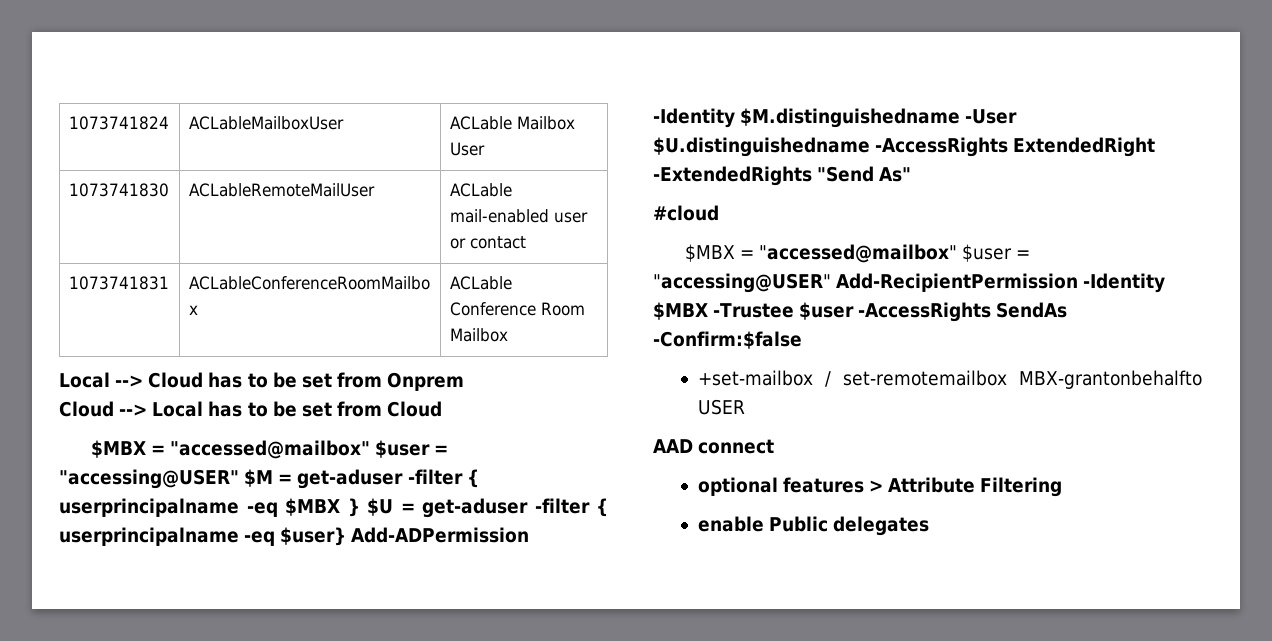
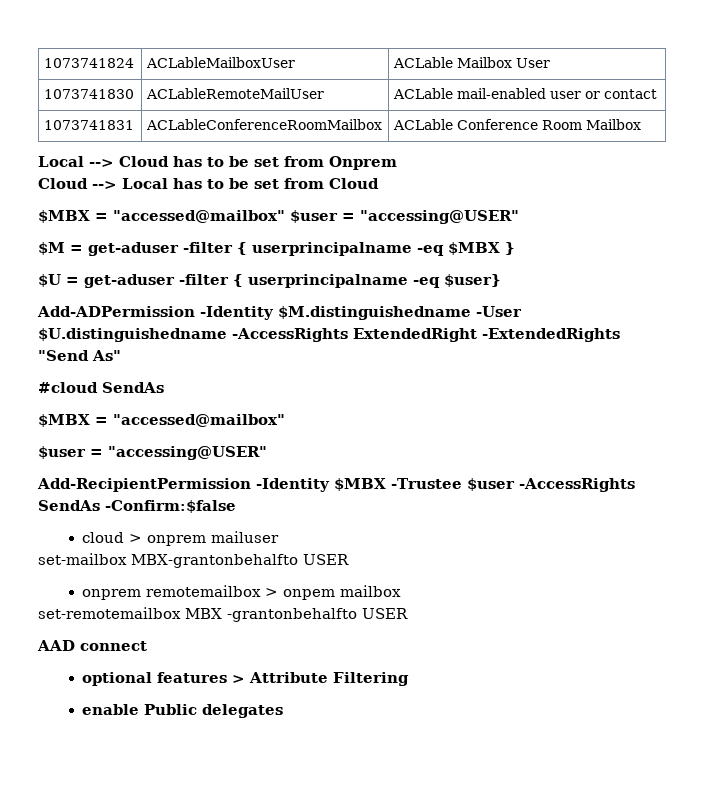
- $MBX = "accessed@mailbox" $user = "accessing@USER" $M = get-aduser -filter { userprincipalname -eq $MBX } $U = get-aduser -filter { userprincipalname -eq $user} Add-ADPermission -Identity $M.distinguishedname -User $U.distinguishedname -AccessRights ExtendedRight -ExtendedRights "Send As"
+ $MBX = "accessed@mailbox" $user = "accessing@USER"
+ $M = get-aduser -filter { userprincipalname -eq $MBX }
+ $U = get-aduser -filter { userprincipalname -eq $user}
+ Add-ADPermission -Identity $M.distinguishedname -User $U.distinguishedname -AccessRights ExtendedRight -ExtendedRights "Send As"
- #cloud
- $MBX = "accessed@mailbox" $user = "accessing@USER" Add-RecipientPermission -Identity $MBX -Trustee $user -AccessRights SendAs -Confirm:$false
+ #cloud SendAs
+ $MBX = "accessed@mailbox"
+ $user = "accessing@USER"
+ Add-RecipientPermission -Identity $MBX -Trustee $user -AccessRights SendAs -Confirm:$false
- +set-mailbox / set-remotemailbox MBX-grantonbehalfto USER
+ cloud > onprem mailuser
+ set-mailbox MBX-grantonbehalfto USER
+ onprem remotemailbox > onpem mailbox
+ set-remotemailbox MBX -grantonbehalfto USER

